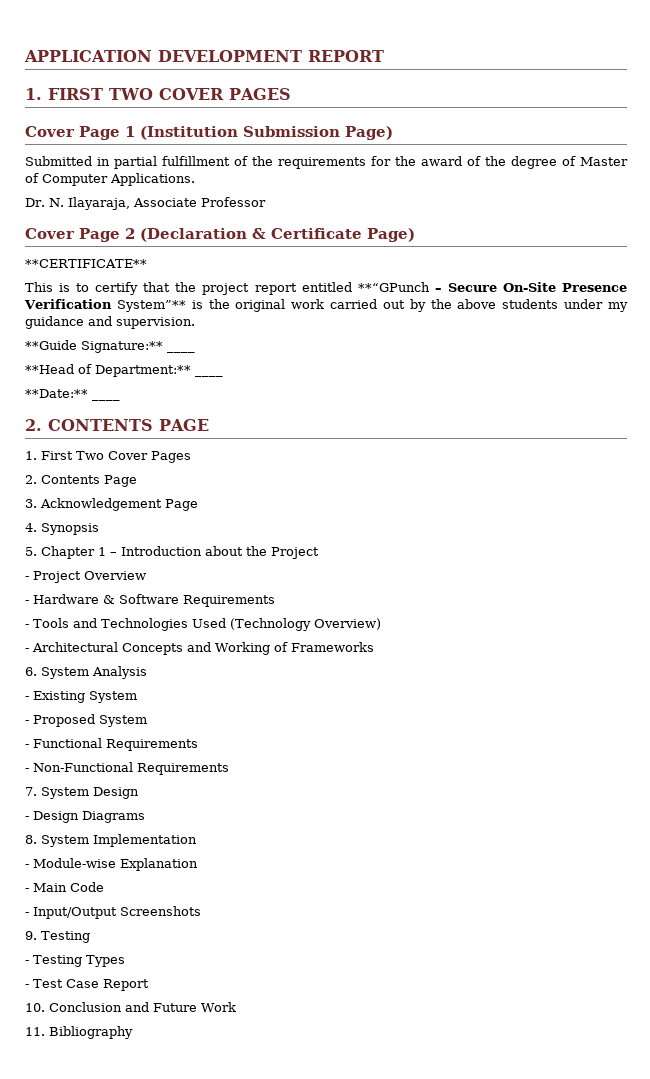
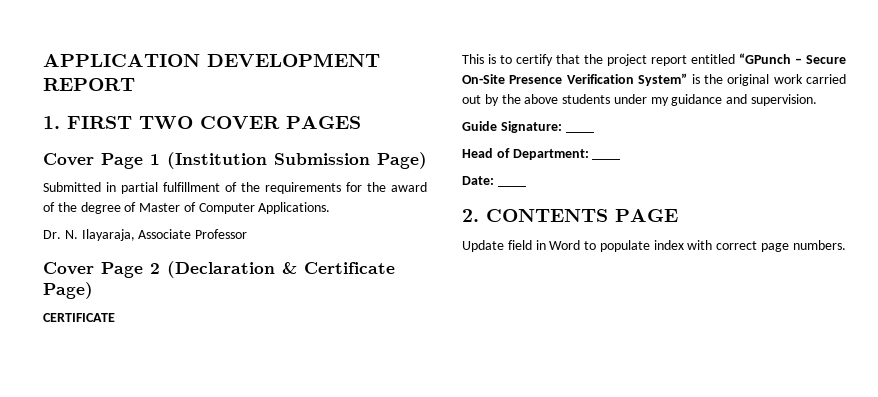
- **CERTIFICATE**
+ CERTIFICATE
- This is to certify that the project report entitled **“GPunch – Secure On-Site Presence Verification System”** is the original work carried out by the above students under my guidance and supervision.
+ This is to certify that the project report entitled “GPunch – Secure On-Site Presence Verification System” is the original work carried out by the above students under my guidance and supervision.
- **Guide Signature:** ____
- **Head of Department:** ____
- **Date:** ____
+ Guide Signature: ____
+ Head of Department: ____
+ Date: ____
- 1. First Two Cover Pages
- 2. Contents Page
- 3. Acknowledgement Page
- 4. Synopsis
- 5. Chapter 1 – Introduction about the Project
- - Project Overview
- - Hardware & Software Requirements
- - Tools and Technologies Used (Technology Overview)
- - Architectural Concepts and Working of Frameworks
- 6. System Analysis
- - Existing System
- - Proposed System
- - Functional Requirements
- - Non-Functional Requirements
- 7. System Design
- - Design Diagrams
- 8. System Implementation
- - Module-wise Explanation
- - Main Code
- - Input/Output Screenshots
- 9. Testing
- - Testing Types
- - Test Case Report
- 10. Conclusion and Future Work
- 11. Bibliography
+ Update field in Word to populate index with correct page numbers.

